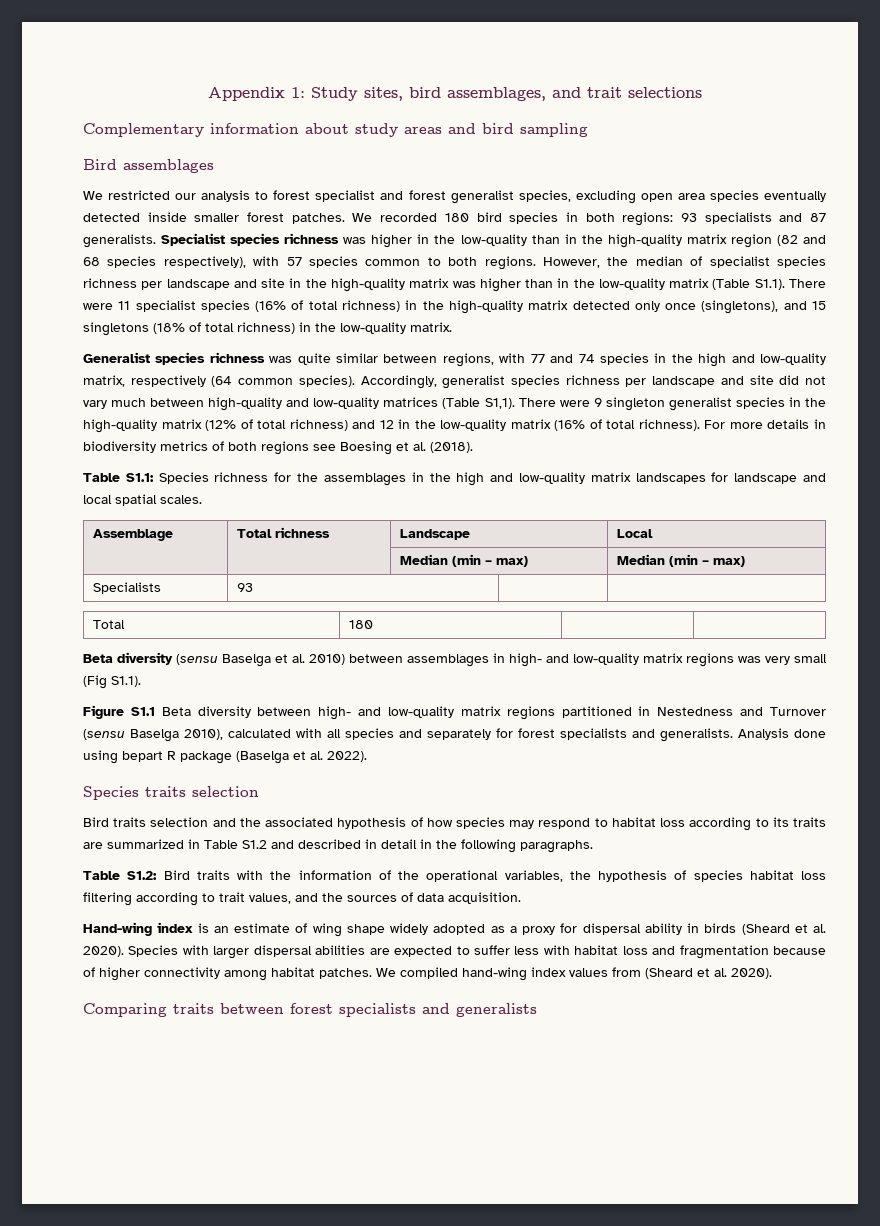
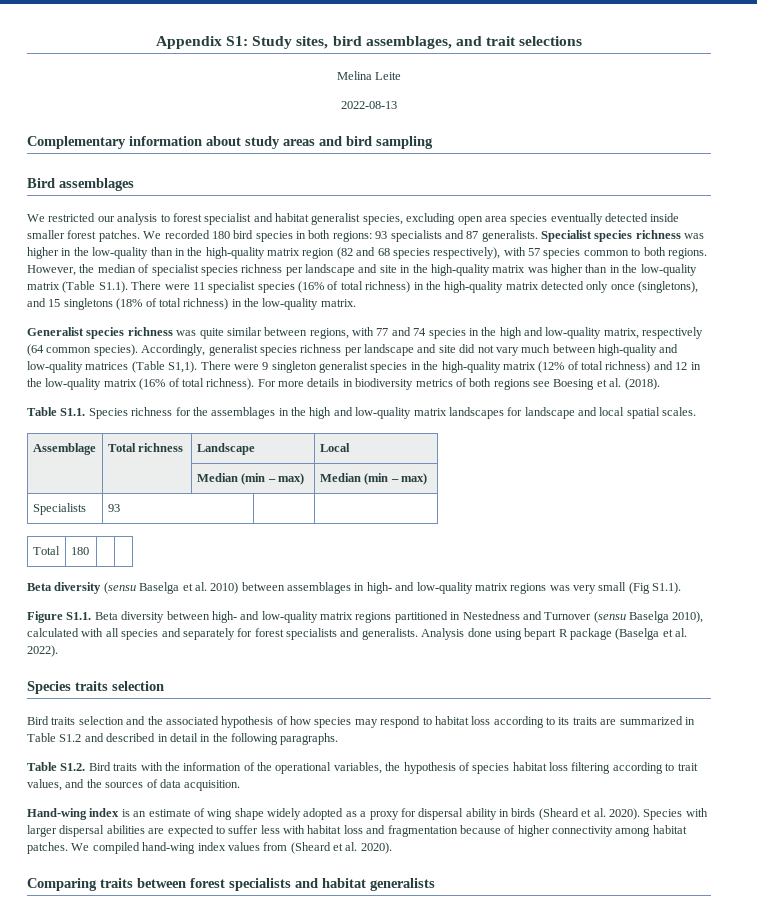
- Appendix 1: Study sites, bird assemblages, and trait selections
+ Appendix S1: Study sites, bird assemblages, and trait selections
+ Melina Leite
+ 2022-08-13
- We restricted our analysis to forest specialist and forest generalist species, excluding open area species eventually detected inside smaller forest patches.
+ We restricted our analysis to forest specialist and habitat generalist species, excluding open area species eventually detected inside smaller forest patches.
- Table S1.1: Species richness for the assemblages in the high and low-quality matrix landscapes for landscape and local spatial scales.
+ Table S1.1. Species richness for the assemblages in the high and low-quality matrix landscapes for landscape and local spatial scales.
- Figure S1.1 Beta diversity between high- and low-quality matrix regions partitioned in Nestedness and Turnover (sensu Baselga 2010), calculated with all species and separately for forest specialists and generalists.
+ Figure S1.1. Beta diversity between high- and low-quality matrix regions partitioned in Nestedness and Turnover (sensu Baselga 2010), calculated with all species and separately for forest specialists and generalists.
- Table S1.2: Bird traits with the information of the operational variables, the hypothesis of species habitat loss filtering according to trait values, and the sources of data acquisition.
+ Table S1.2. Bird traits with the information of the operational variables, the hypothesis of species habitat loss filtering according to trait values, and the sources of data acquisition.
- Comparing traits between forest specialists and generalists
+ Comparing traits between forest specialists and habitat generalists

